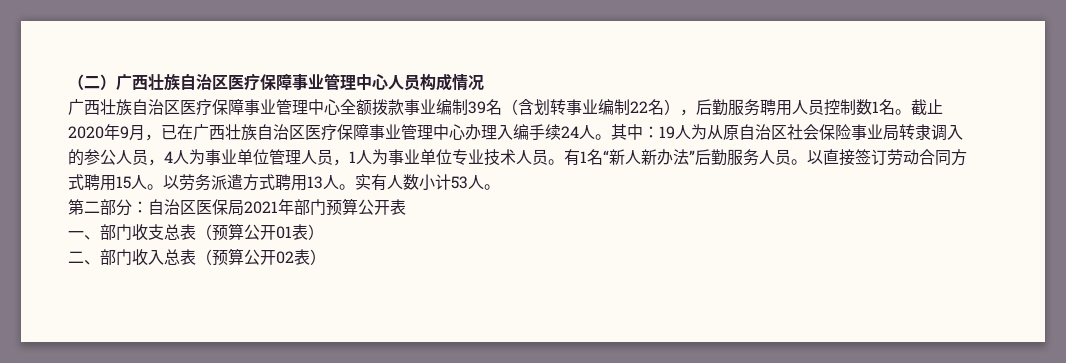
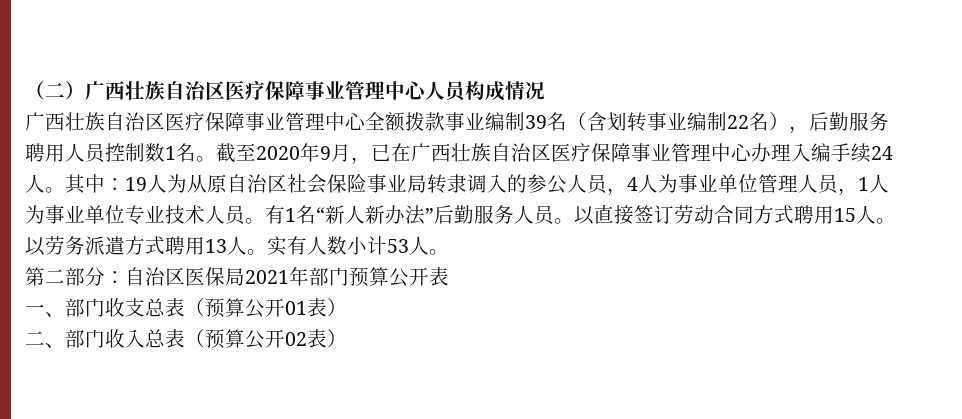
- 截止2020年9月，已在广西壮族自治区医疗保障事业管理中心办理入编手续24人。
+ 截至2020年9月，已在广西壮族自治区医疗保障事业管理中心办理入编手续24人。

